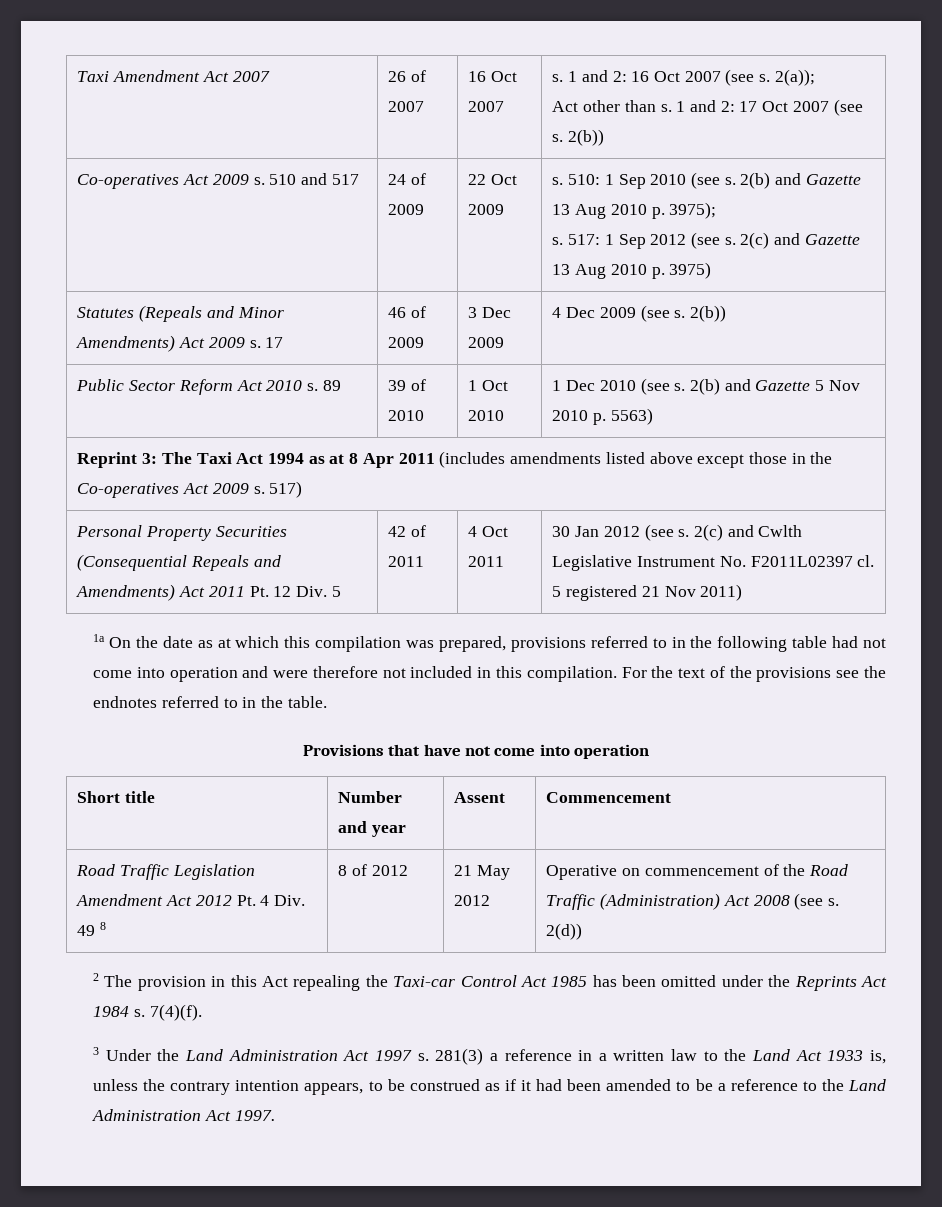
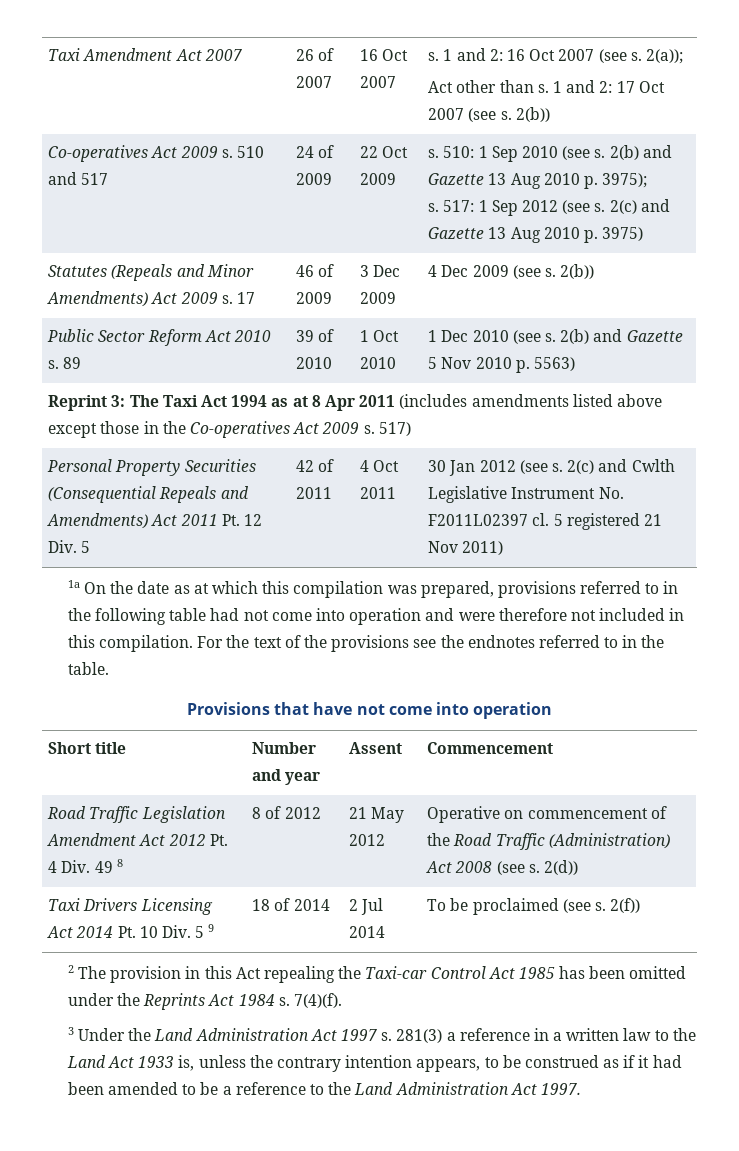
+ Taxi Drivers Licensing Act 2014 Pt. 10 Div. 5 9 | 18 of 2014 | 2 Jul 2014 | To be proclaimed (see s. 2(f))

